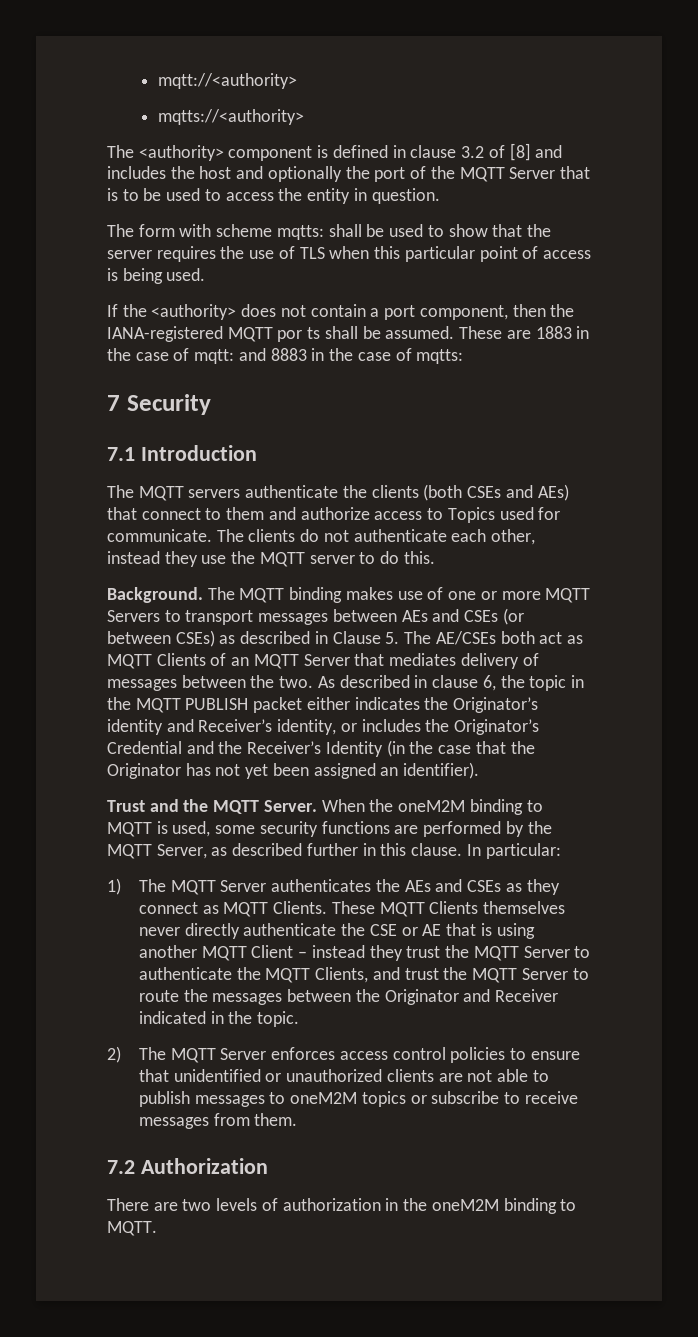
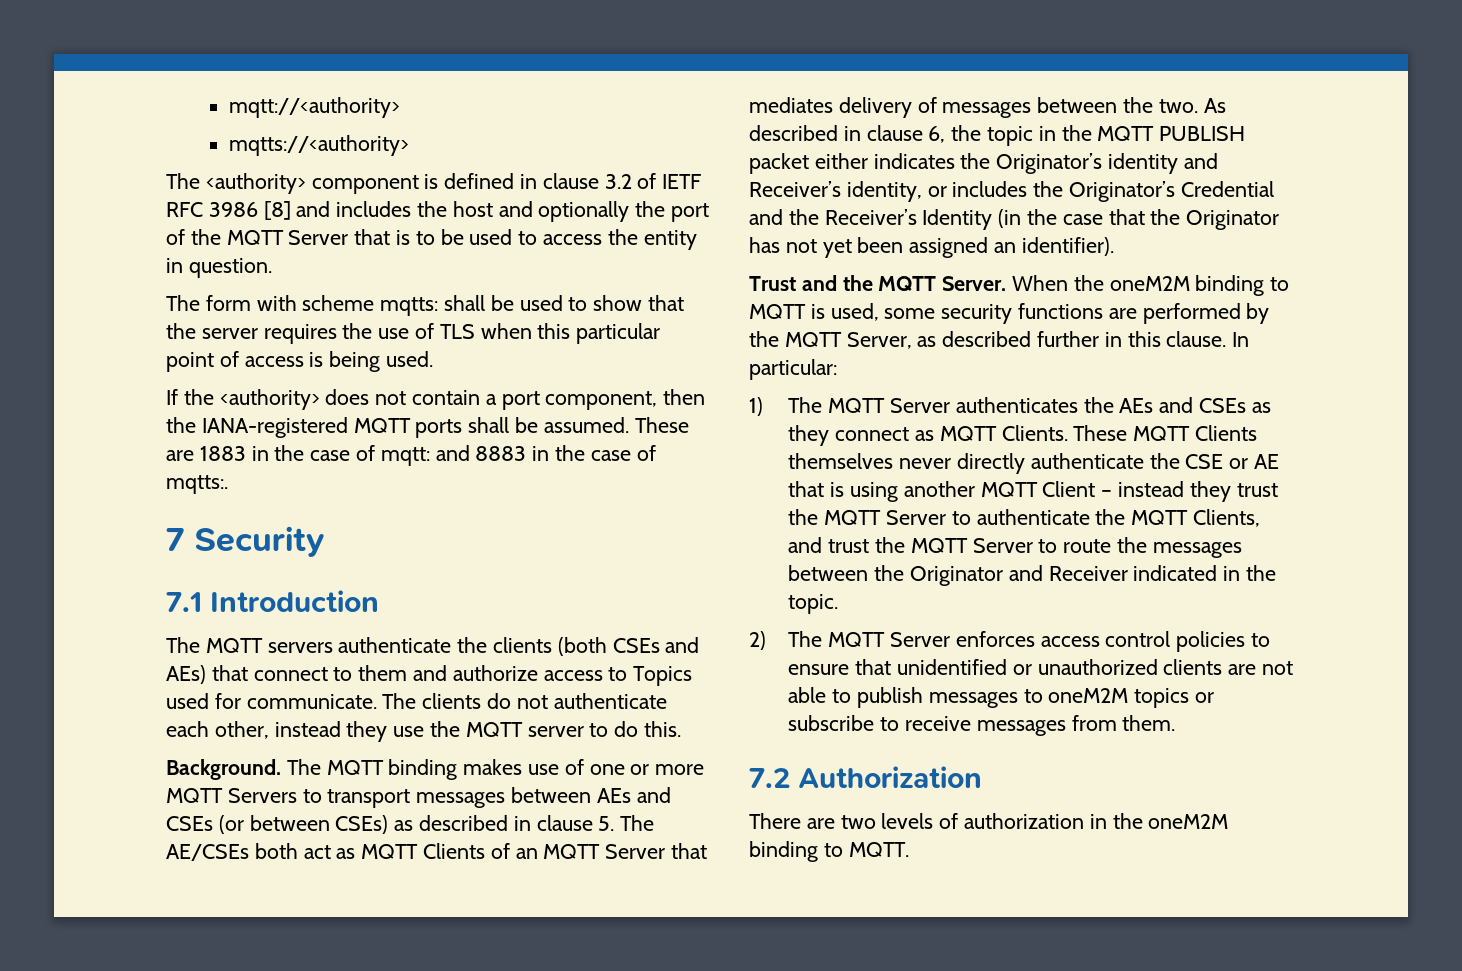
- The <authority> component is defined in clause 3.2 of [8] and includes the host and optionally the port of the MQTT Server that is to be used to access the entity in question.
+ The <authority> component is defined in clause 3.2 of IETF RFC 3986 [8] and includes the host and optionally the port of the MQTT Server that is to be used to access the entity in question.
- If the <authority> does not contain a port component, then the IANA-registered MQTT por ts shall be assumed.
+ If the <authority> does not contain a port component, then the IANA-registered MQTT ports shall be assumed.
- These are 1883 in the case of mqtt: and 8883 in the case of mqtts:
+ These are 1883 in the case of mqtt: and 8883 in the case of mqtts:.
- The MQTT binding makes use of one or more MQTT Servers to transport messages between AEs and CSEs (or between CSEs) as described in Clause 5. The AE/CSEs both act as MQTT Clients of an MQTT Server that mediates delivery of messages between the two.
+ The MQTT binding makes use of one or more MQTT Servers to transport messages between AEs and CSEs (or between CSEs) as described in clause 5. The AE/CSEs both act as MQTT Clients of an MQTT Server that mediates delivery of messages between the two.

